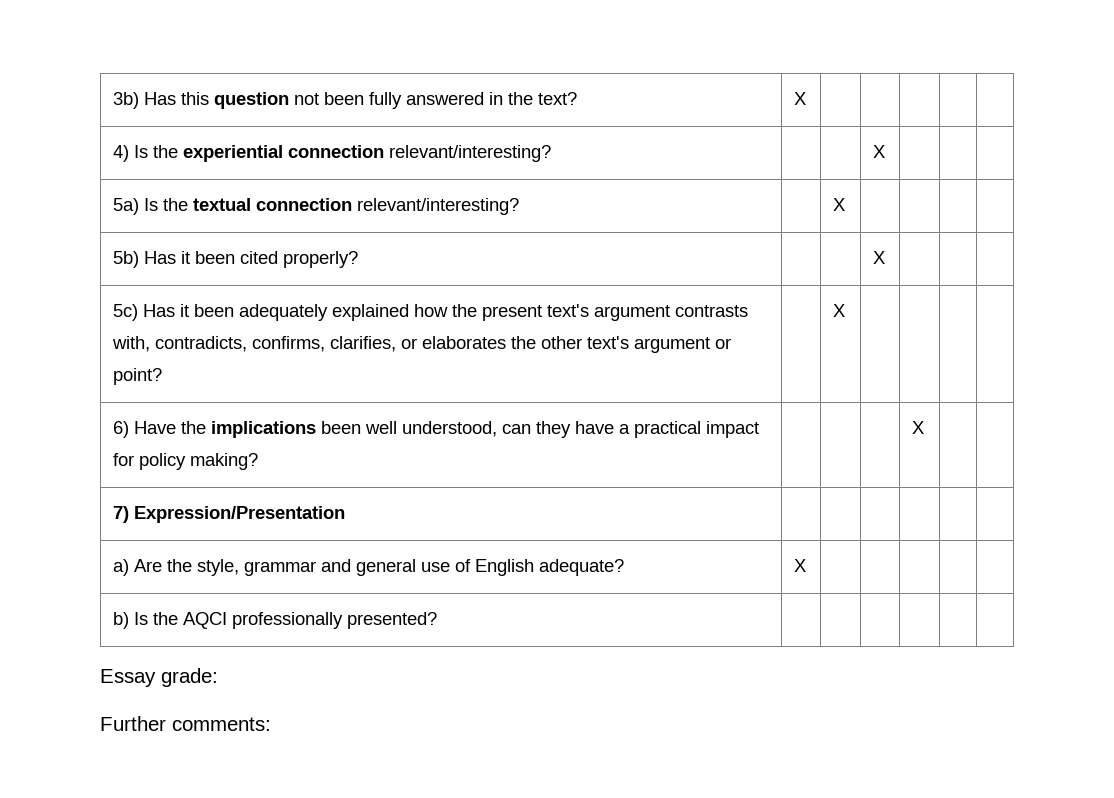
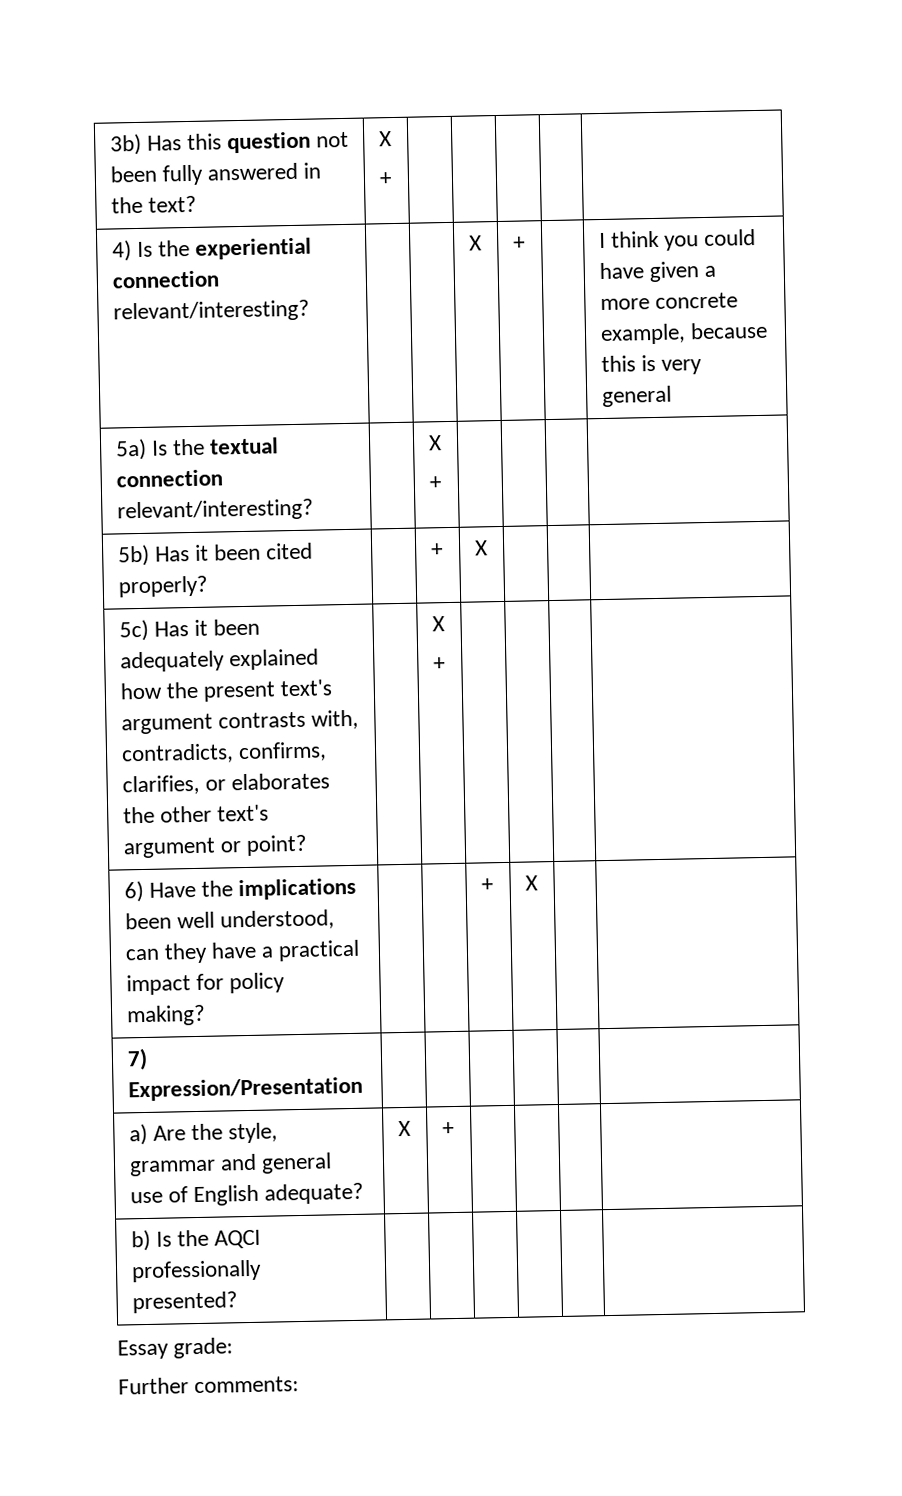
- 3b) Has this question not been fully answered in the text? | X | | | | |
+ 3b) Has this question not been fully answered in the text? | X
+ + | | | | |
- 4) Is the experiential connection relevant/interesting? | | | X | | |
+ 4) Is the experiential connection relevant/interesting? | | | X | + | | I think you could have given a more concrete example, because this is very general
- 5a) Is the textual connection relevant/interesting? | | X | | | |
+ 5a) Is the textual connection relevant/interesting? | | X
+ + | | | |
- 5b) Has it been cited properly? | | | X | | |
+ 5b) Has it been cited properly? | | + | X | | |
- 5c) Has it been adequately explained how the present text's argument contrasts with, contradicts, confirms, clarifies, or elaborates the other text's argument or point? | | X | | | |
+ 5c) Has it been adequately explained how the present text's argument contrasts with, contradicts, confirms, clarifies, or elaborates the other text's argument or point? | | X
+ + | | | |
- 6) Have the implications been well understood, can they have a practical impact for policy making? | | | | X | |
+ 6) Have the implications been well understood, can they have a practical impact for policy making? | | | + | X | |
- a) Are the style, grammar and general use of English adequate? | X | | | | |
+ a) Are the style, grammar and general use of English adequate? | X | + | | | |

